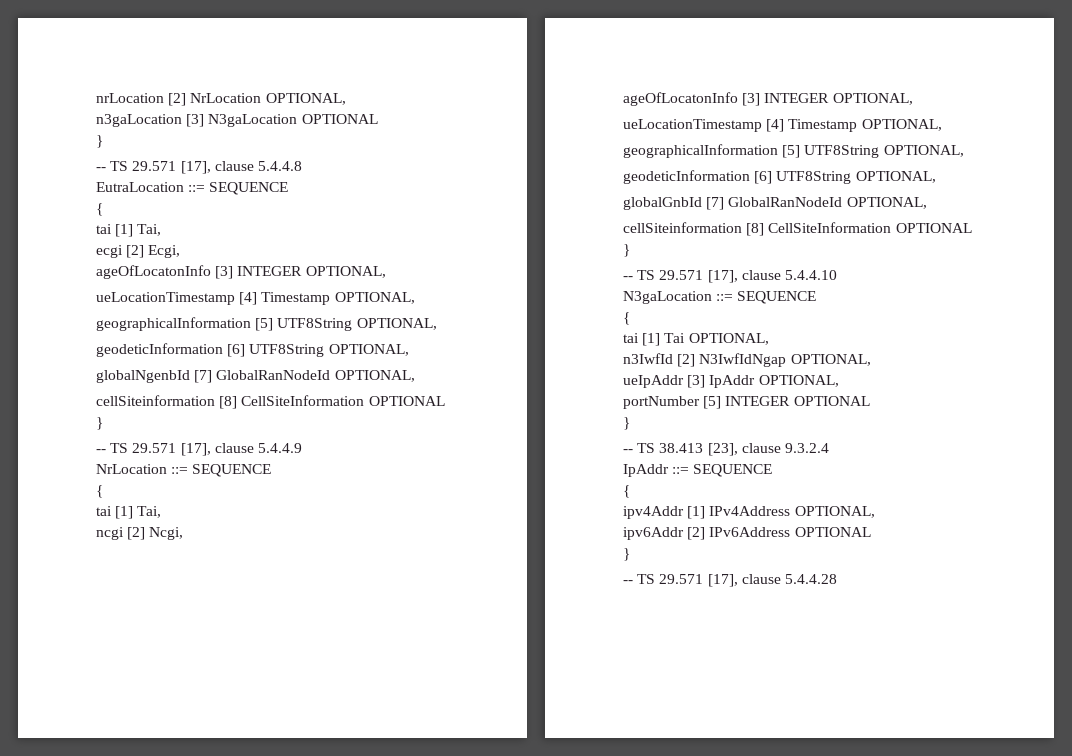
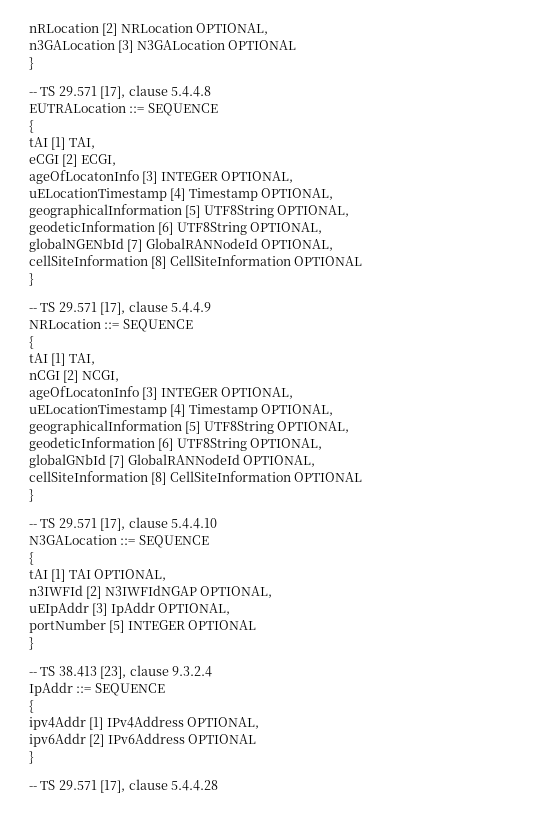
- nrLocation [2] NrLocation OPTIONAL,
- n3gaLocation [3] N3gaLocation OPTIONAL
+ nRLocation [2] NRLocation OPTIONAL,
+ n3GALocation [3] N3GALocation OPTIONAL
- EutraLocation ::= SEQUENCE
+ EUTRALocation ::= SEQUENCE
  {
- tai [1] Tai,
- ecgi [2] Ecgi,
+ tAI [1] TAI,
+ eCGI [2] ECGI,
  ageOfLocatonInfo [3] INTEGER OPTIONAL,
- ueLocationTimestamp [4] Timestamp OPTIONAL,
+ uELocationTimestamp [4] Timestamp OPTIONAL,
- globalNgenbId [7] GlobalRanNodeId OPTIONAL,
- cellSiteinformation [8] CellSiteInformation OPTIONAL
+ globalNGENbId [7] GlobalRANNodeId OPTIONAL,
+ cellSiteInformation [8] CellSiteInformation OPTIONAL
- NrLocation ::= SEQUENCE
+ NRLocation ::= SEQUENCE
  {
- tai [1] Tai,
- ncgi [2] Ncgi,
+ tAI [1] TAI,
+ nCGI [2] NCGI,
  ageOfLocatonInfo [3] INTEGER OPTIONAL,
- ueLocationTimestamp [4] Timestamp OPTIONAL,
+ uELocationTimestamp [4] Timestamp OPTIONAL,
- globalGnbId [7] GlobalRanNodeId OPTIONAL,
- cellSiteinformation [8] CellSiteInformation OPTIONAL
+ globalGNbId [7] GlobalRANNodeId OPTIONAL,
+ cellSiteInformation [8] CellSiteInformation OPTIONAL
- N3gaLocation ::= SEQUENCE
+ N3GALocation ::= SEQUENCE
  {
- tai [1] Tai OPTIONAL,
- n3IwfId [2] N3IwfIdNgap OPTIONAL,
- ueIpAddr [3] IpAddr OPTIONAL,
+ tAI [1] TAI OPTIONAL,
+ n3IWFId [2] N3IWFIdNGAP OPTIONAL,
+ uEIpAddr [3] IpAddr OPTIONAL,

